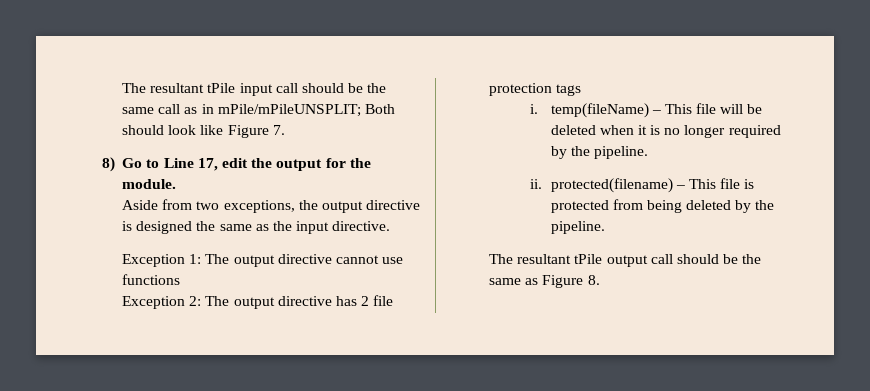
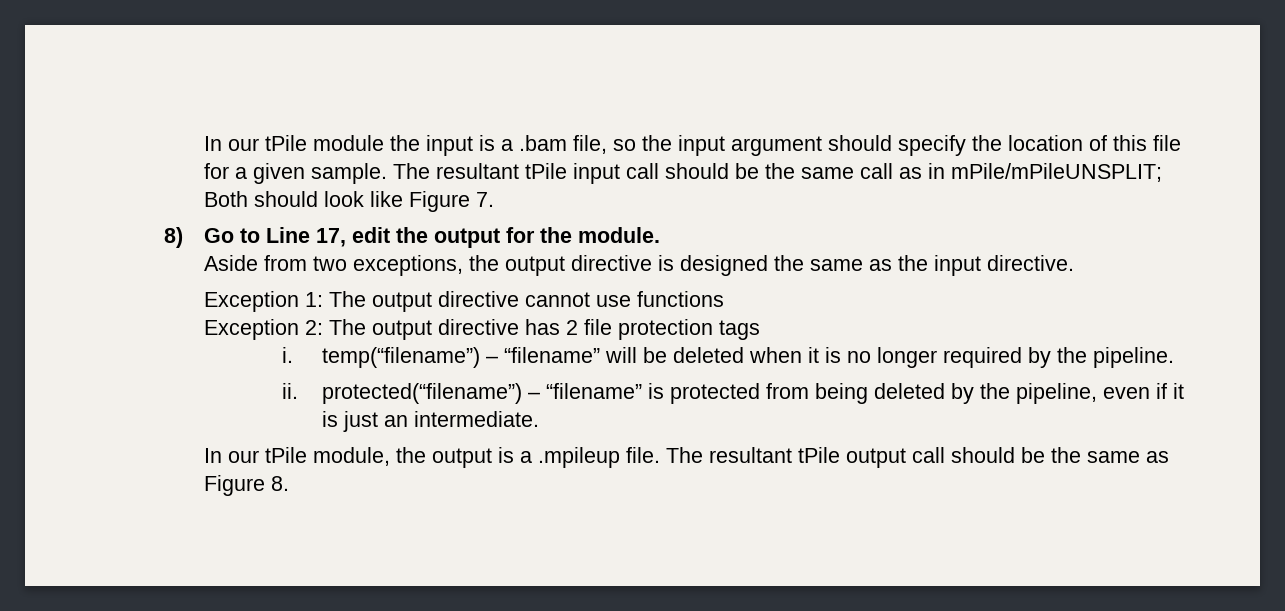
+ In our tPile module the input is a .bam file, so the input argument should specify the location of this file for a given sample.
- i. temp(fileName) – This file will be deleted when it is no longer required by the pipeline.
+ i. temp(“filename”) – “filename” will be deleted when it is no longer required by the pipeline.
- ii. protected(filename) – This file is protected from being deleted by the pipeline.
- The resultant tPile output call should be the same as Figure 8.
+ ii. protected(“filename”) – “filename” is protected from being deleted by the pipeline, even if it is just an intermediate.
+ In our tPile module, the output is a .mpileup file. The resultant tPile output call should be the same as Figure 8.

